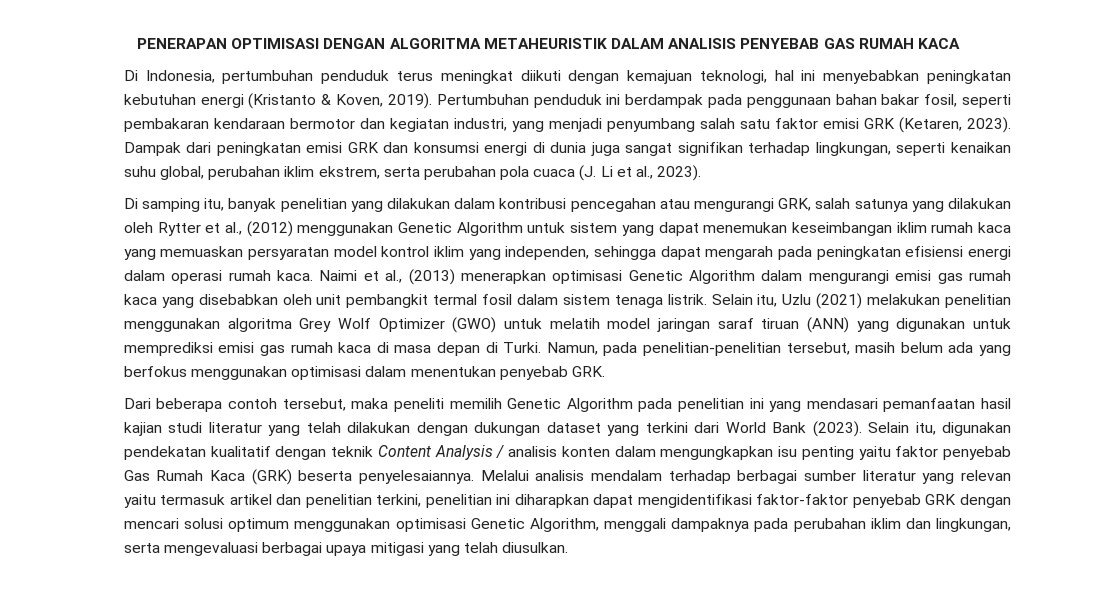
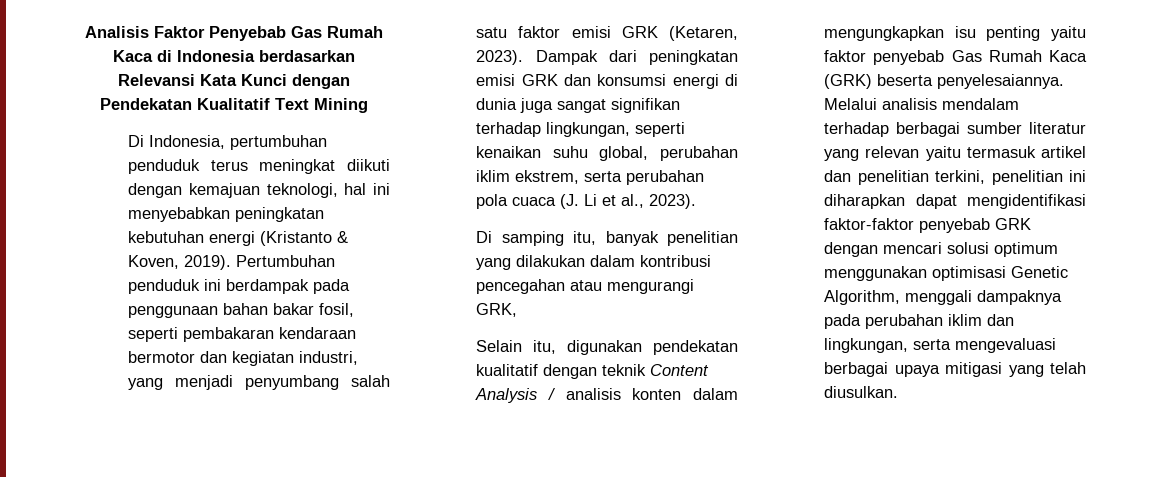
- PENERAPAN OPTIMISASI DENGAN ALGORITMA METAHEURISTIK DALAM ANALISIS PENYEBAB GAS RUMAH KACA
+ Analisis Faktor Penyebab Gas Rumah Kaca di Indonesia berdasarkan Relevansi Kata Kunci dengan Pendekatan Kualitatif Text Mining
- Di samping itu, banyak penelitian yang dilakukan dalam kontribusi pencegahan atau mengurangi GRK, salah satunya yang dilakukan oleh Rytter et al., (2012) menggunakan Genetic Algorithm untuk sistem yang dapat menemukan keseimbangan iklim rumah kaca yang memuaskan persyaratan model kontrol iklim yang independen, sehingga dapat mengarah pada peningkatan efisiensi energi dalam operasi rumah kaca. Naimi et al., (2013) menerapkan optimisasi Genetic Algorithm dalam mengurangi emisi gas rumah kaca yang disebabkan oleh unit pembangkit termal fosil dalam sistem tenaga listrik. Selain itu, Uzlu (2021) melakukan penelitian menggunakan algoritma Grey Wolf Optimizer (GWO) untuk melatih model jaringan saraf tiruan (ANN) yang digunakan untuk memprediksi emisi gas rumah kaca di masa depan di Turki. Namun, pada penelitian-penelitian tersebut, masih belum ada yang berfokus menggunakan optimisasi dalam menentukan penyebab GRK.
- Dari beberapa contoh tersebut, maka peneliti memilih Genetic Algorithm pada penelitian ini yang mendasari pemanfaatan hasil kajian studi literatur yang telah dilakukan dengan dukungan dataset yang terkini dari World Bank (2023). Selain itu, digunakan pendekatan kualitatif dengan teknik Content Analysis / analisis konten dalam mengungkapkan isu penting yaitu faktor penyebab Gas Rumah Kaca (GRK) beserta penyelesaiannya.
+ Di samping itu, banyak penelitian yang dilakukan dalam kontribusi pencegahan atau mengurangi GRK,
+ Selain itu, digunakan pendekatan kualitatif dengan teknik Content Analysis / analisis konten dalam mengungkapkan isu penting yaitu faktor penyebab Gas Rumah Kaca (GRK) beserta penyelesaiannya.

